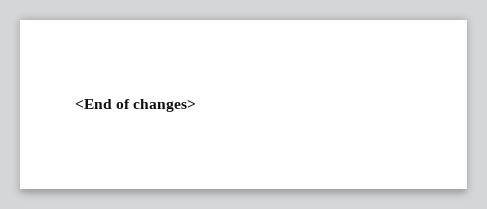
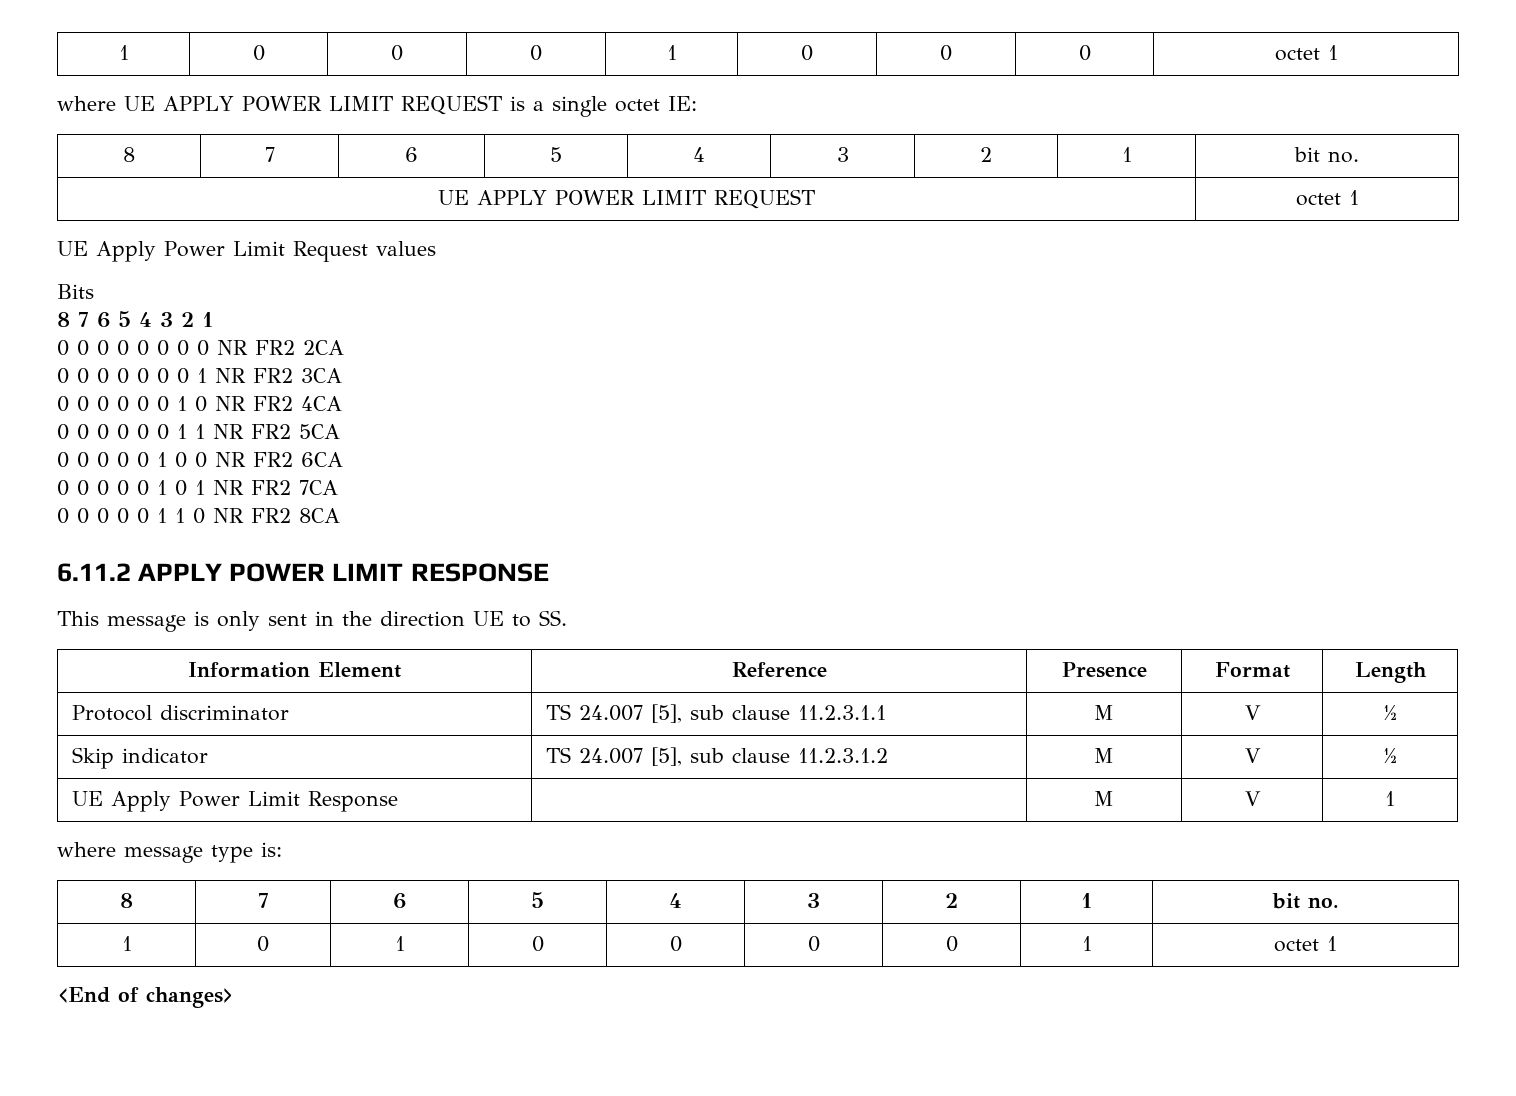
+ 1 | 0 | 0 | 0 | 1 | 0 | 0 | 0 | octet 1
+ where UE APPLY POWER LIMIT REQUEST is a single octet IE:
+ 8 | 7 | 6 | 5 | 4 | 3 | 2 | 1 | bit no.
+ UE APPLY POWER LIMIT REQUEST | octet 1
+ UE Apply Power Limit Request values
+ Bits
+ 8 7 6 5 4 3 2 1
+ 0 0 0 0 0 0 0 0 NR FR2 2CA
+ 0 0 0 0 0 0 0 1 NR FR2 3CA
+ 0 0 0 0 0 0 1 0 NR FR2 4CA
+ 0 0 0 0 0 0 1 1 NR FR2 5CA
+ 0 0 0 0 0 1 0 0 NR FR2 6CA
+ 0 0 0 0 0 1 0 1 NR FR2 7CA
+ 0 0 0 0 0 1 1 0 NR FR2 8CA
+ 6.11.2 APPLY POWER LIMIT RESPONSE
+ This message is only sent in the direction UE to SS.
+ Information Element | Reference | Presence | Format | Length
+ Protocol discriminator | TS 24.007 [5], sub clause 11.2.3.1.1 | M | V | ½
+ Skip indicator | TS 24.007 [5], sub clause 11.2.3.1.2 | M | V | ½
+ UE Apply Power Limit Response | | M | V | 1
+ where message type is:
+ 8 | 7 | 6 | 5 | 4 | 3 | 2 | 1 | bit no.
+ 1 | 0 | 1 | 0 | 0 | 0 | 0 | 1 | octet 1

